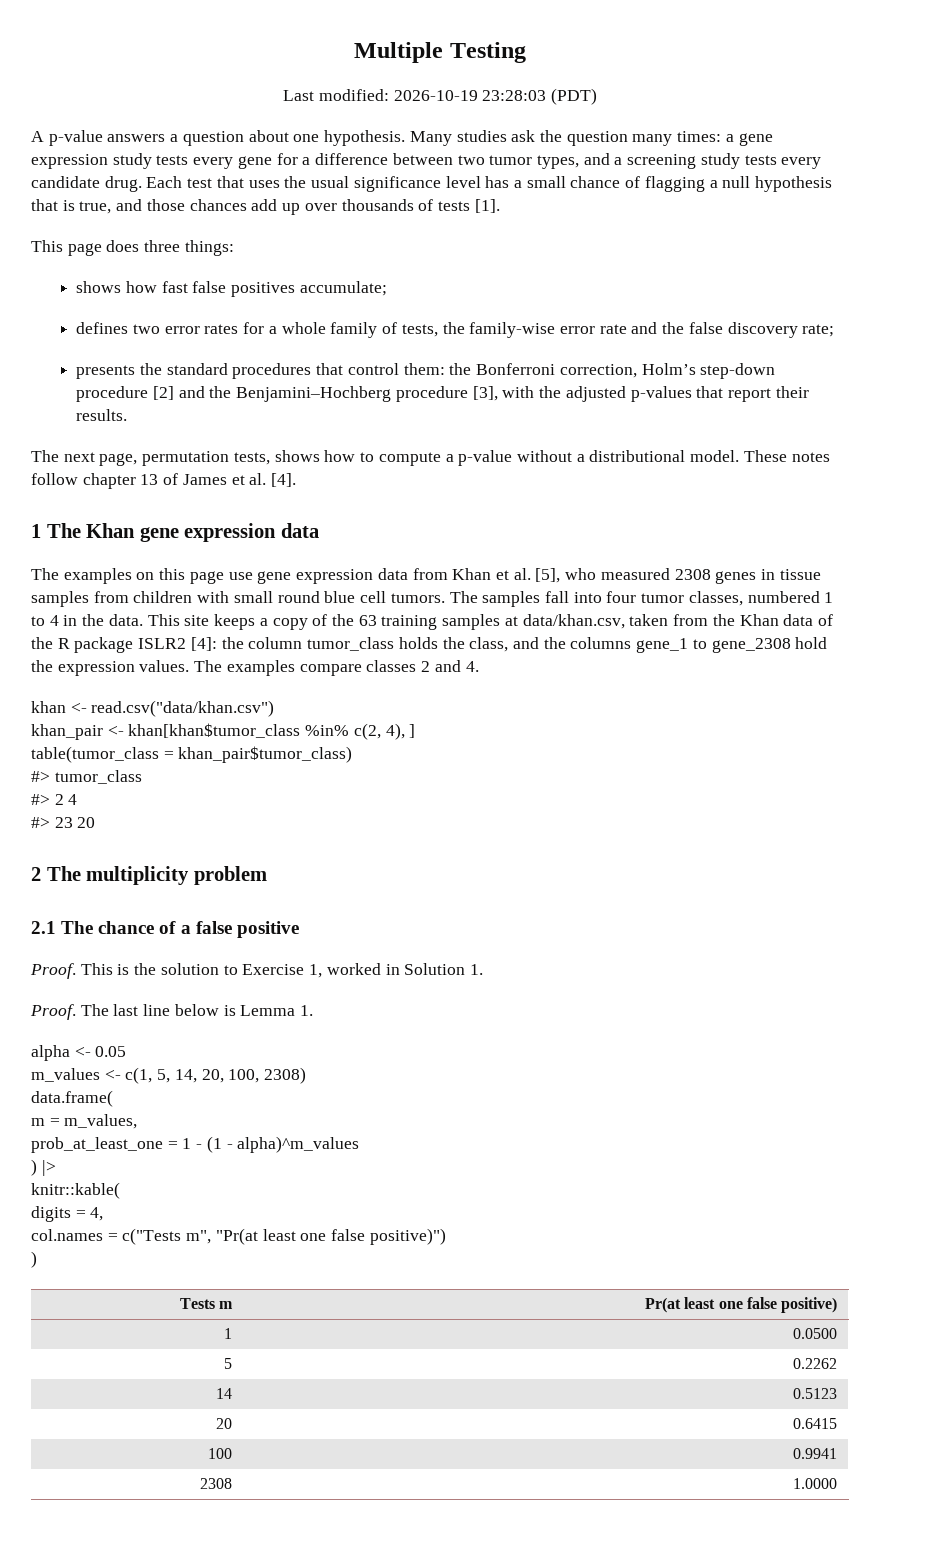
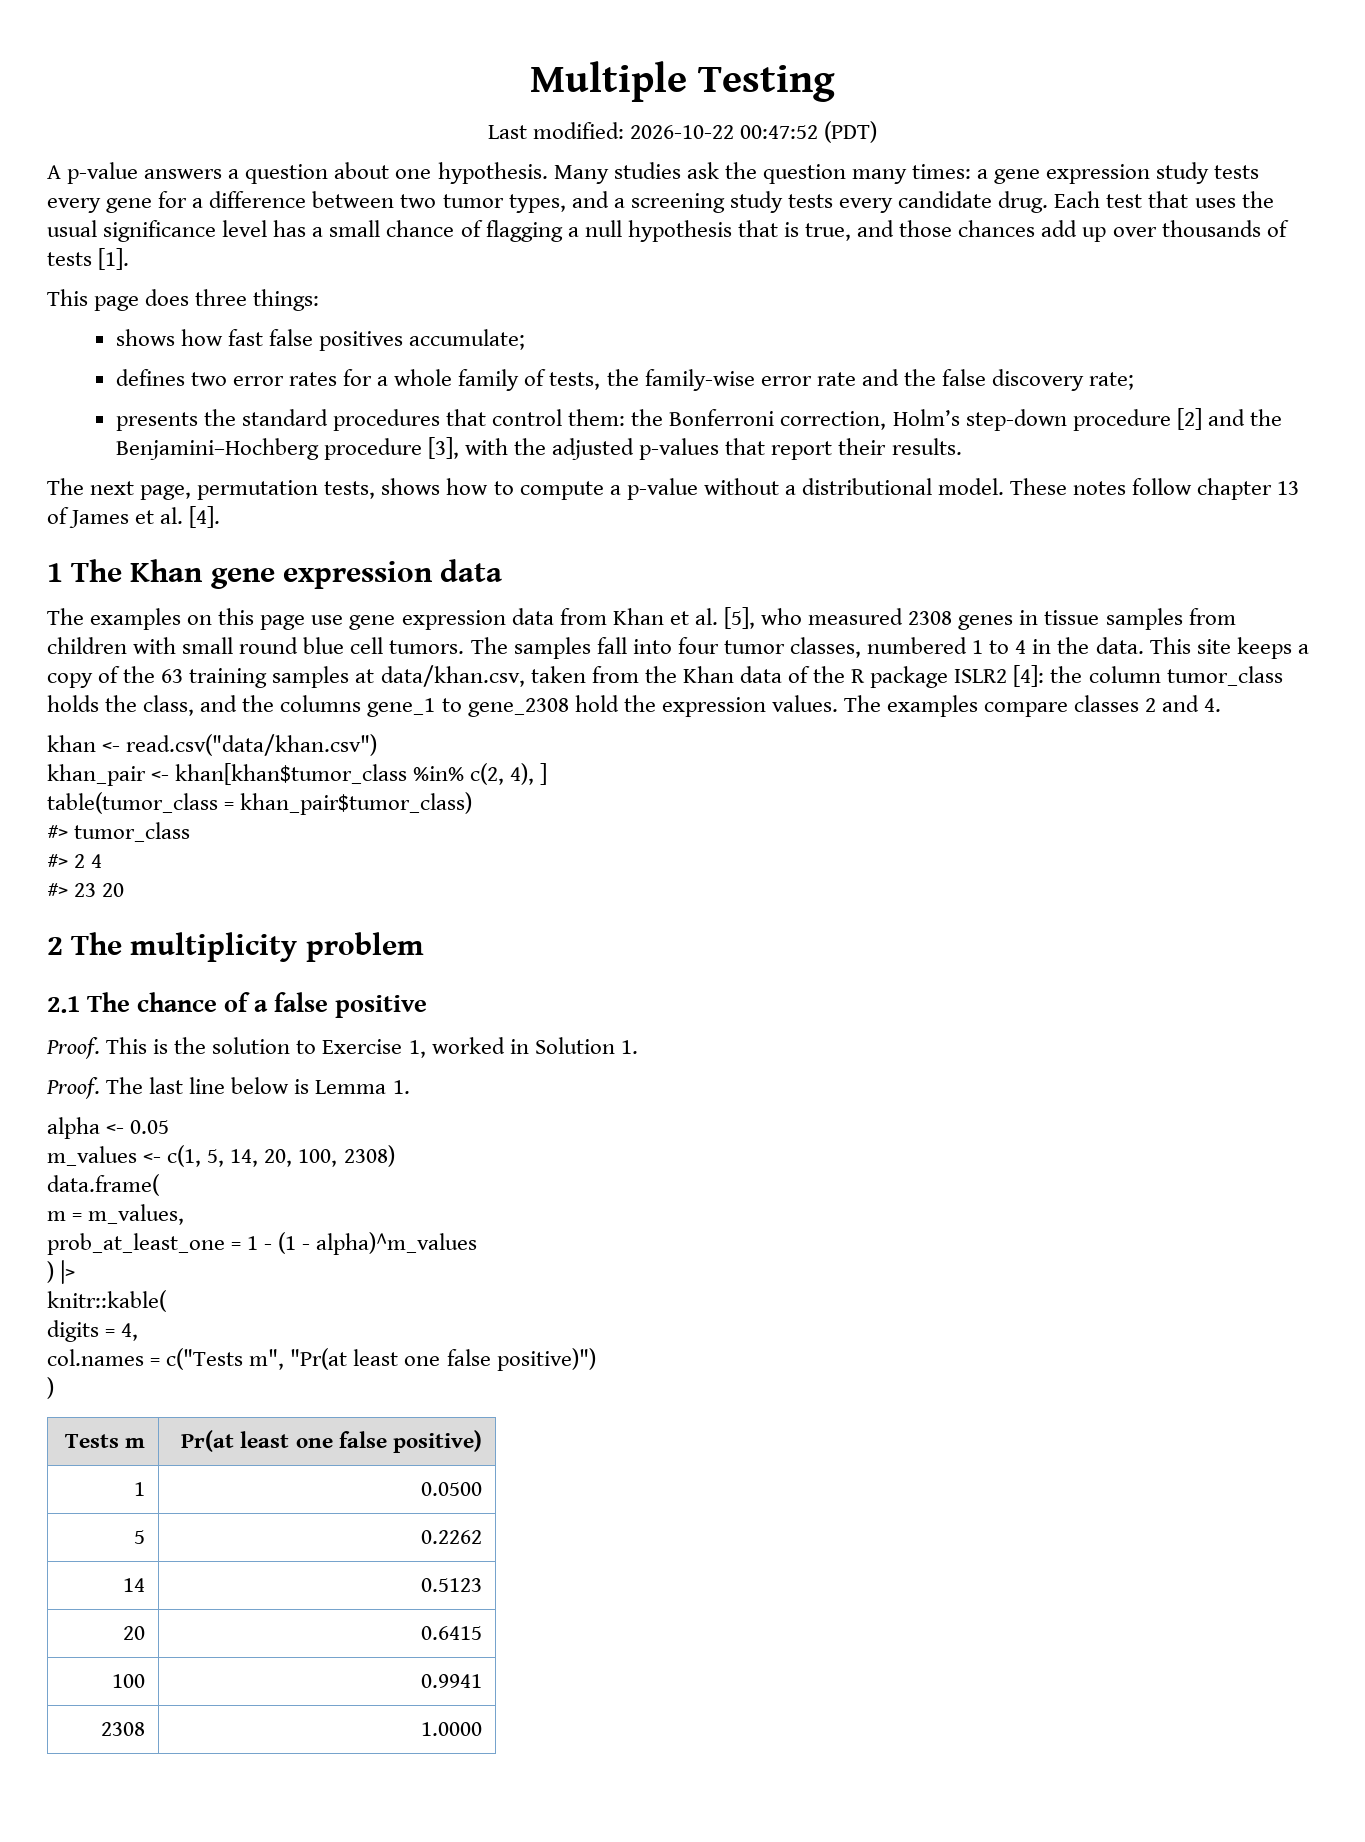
- Last modified: 2026-10-19 23:28:03 (PDT)
+ Last modified: 2026-10-22 00:47:52 (PDT)

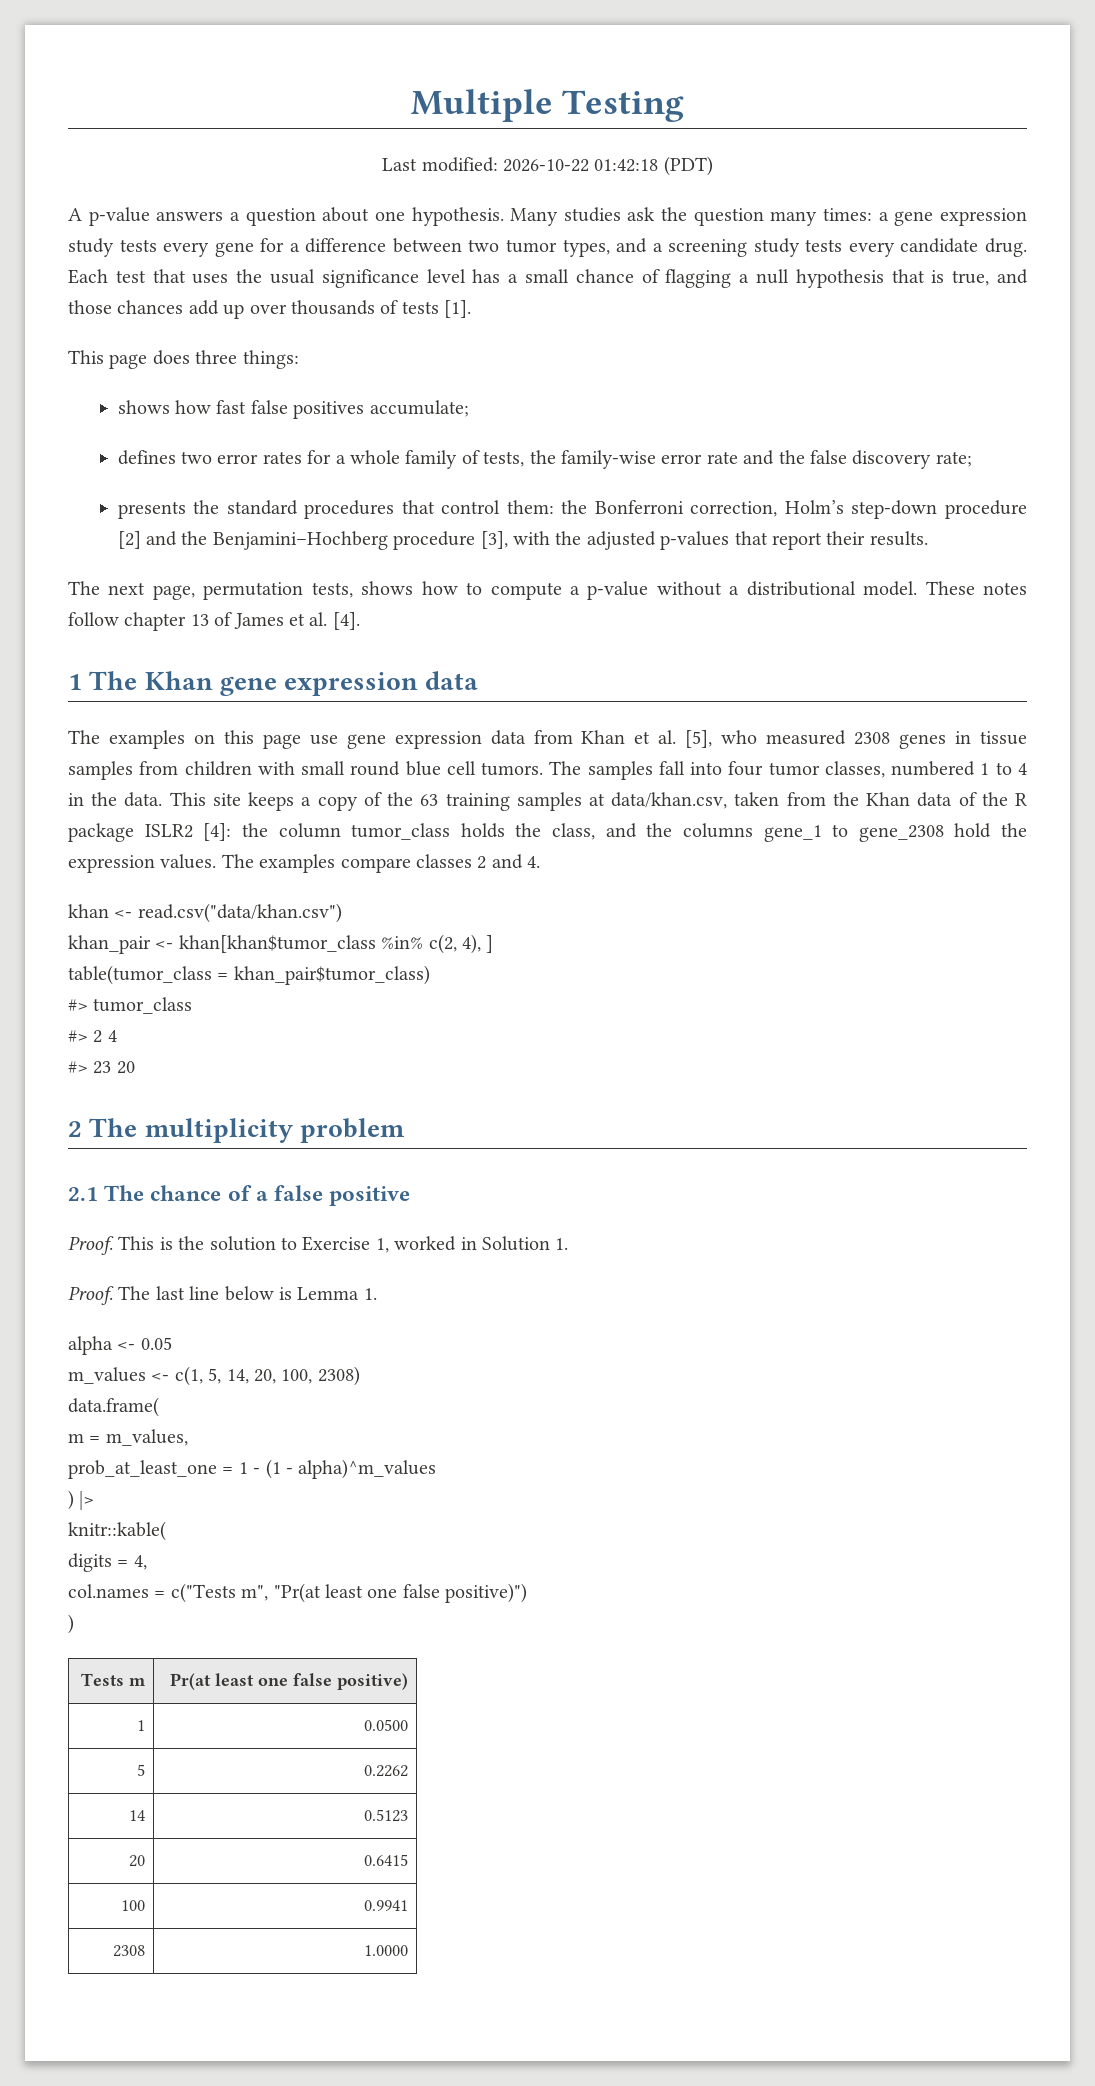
- Last modified: 2026-10-22 00:47:52 (PDT)
+ Last modified: 2026-10-22 01:42:18 (PDT)

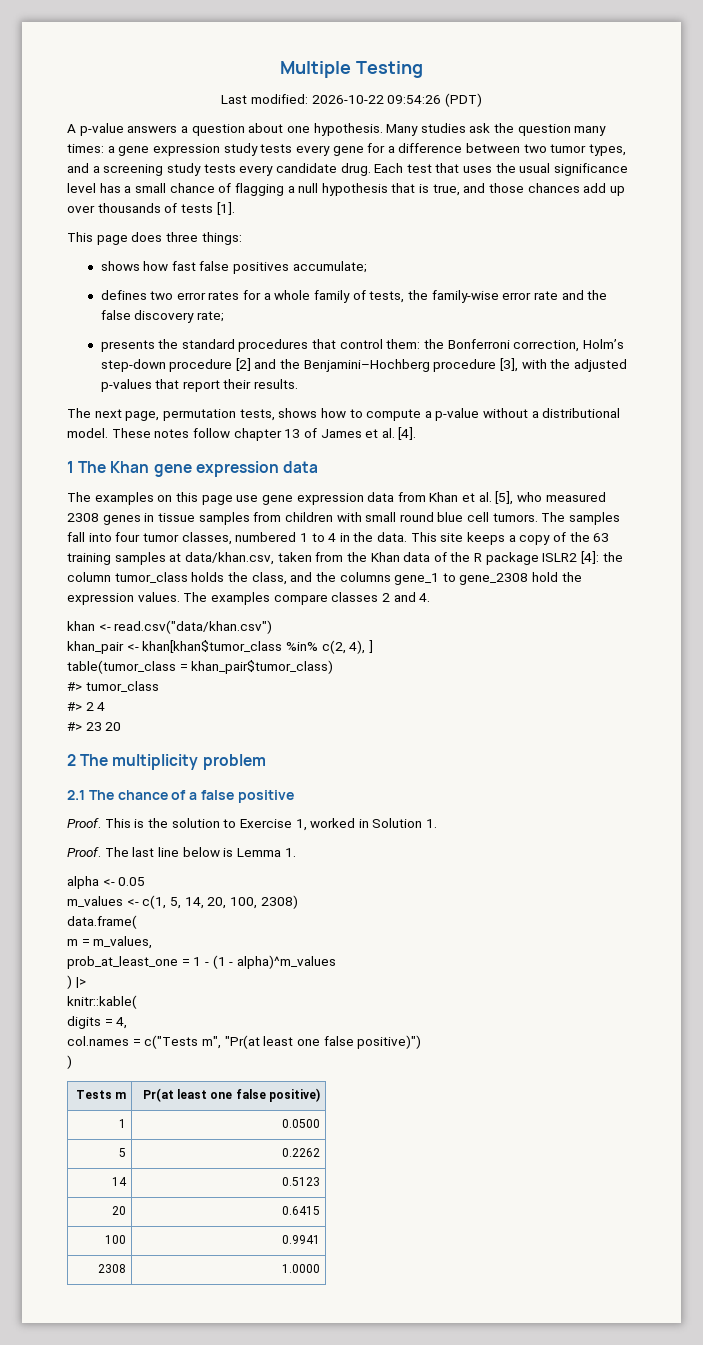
- Last modified: 2026-10-22 01:42:18 (PDT)
+ Last modified: 2026-10-22 09:54:26 (PDT)

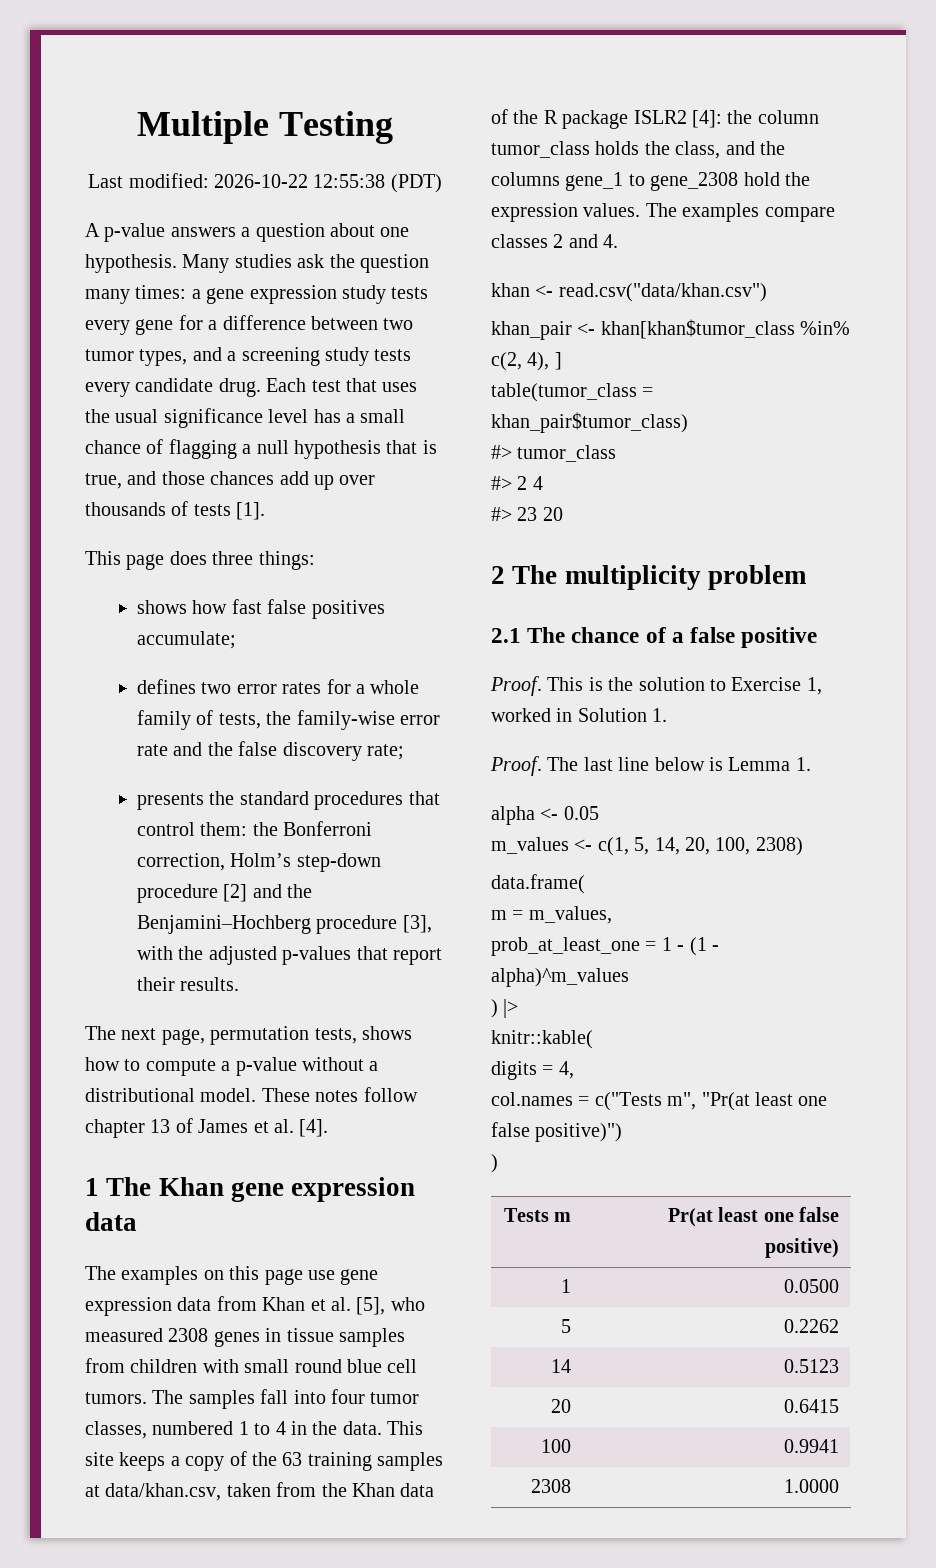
- Last modified: 2026-10-22 09:54:26 (PDT)
+ Last modified: 2026-10-22 12:55:38 (PDT)

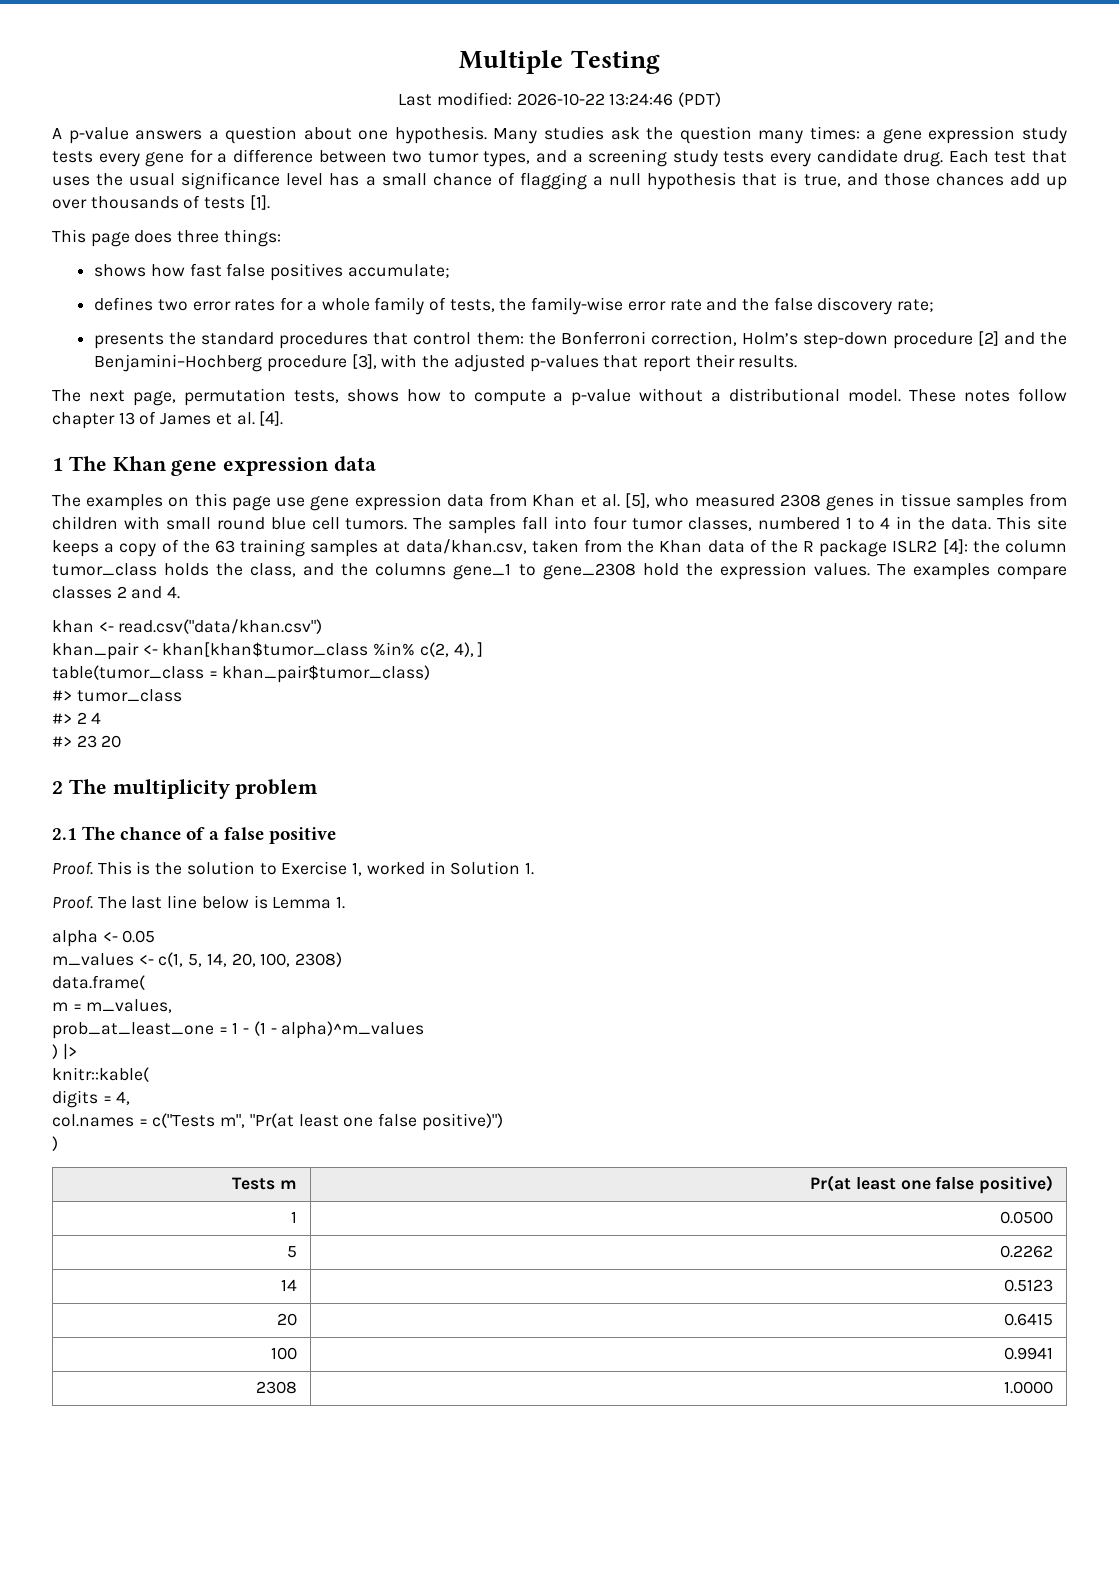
- Last modified: 2026-10-22 12:55:38 (PDT)
+ Last modified: 2026-10-22 13:24:46 (PDT)

